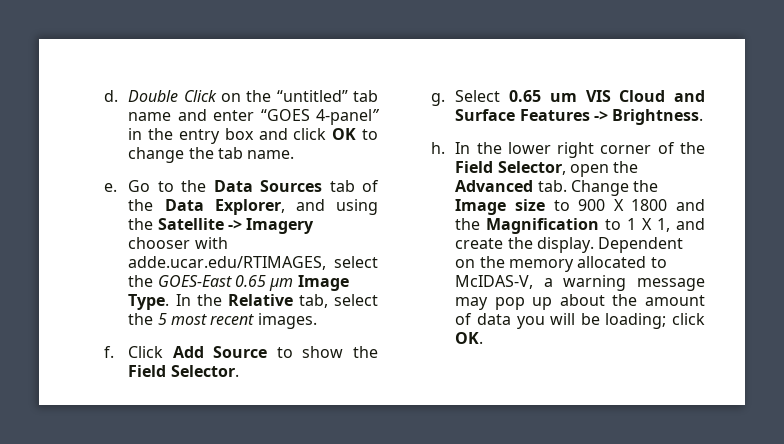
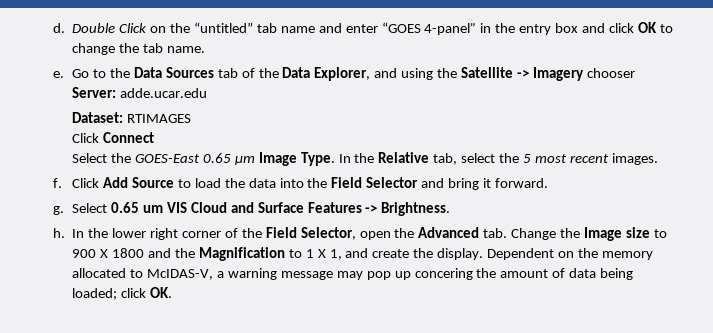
- Go to the Data Sources tab of the Data Explorer, and using the Satellite -> Imagery chooser with adde.ucar.edu/RTIMAGES, select the GOES-East 0.65 μm Image Type.
+ Go to the Data Sources tab of the Data Explorer, and using the Satellite -> Imagery chooser Server: adde.ucar.edu
+ Dataset: RTIMAGES
+ Click Connect
+ Select the GOES-East 0.65 μm Image Type.
- Click Add Source to show the Field Selector.
+ Click Add Source to load the data into the Field Selector and bring it forward.
- Dependent on the memory allocated to McIDAS-V, a warning message may pop up about the amount of data you will be loading; click OK.
+ Dependent on the memory allocated to McIDAS-V, a warning message may pop up concering the amount of data being loaded; click OK.

